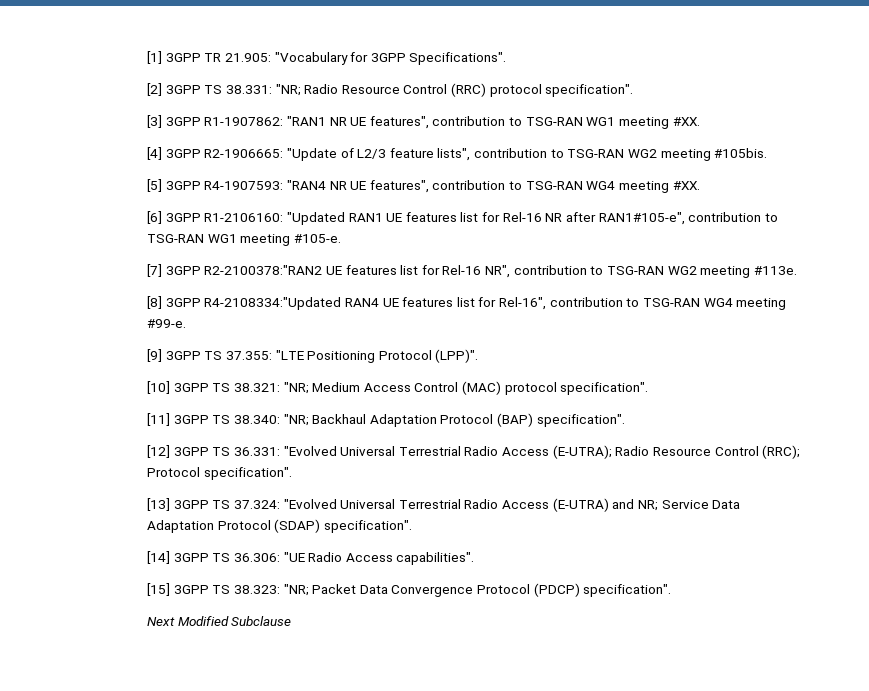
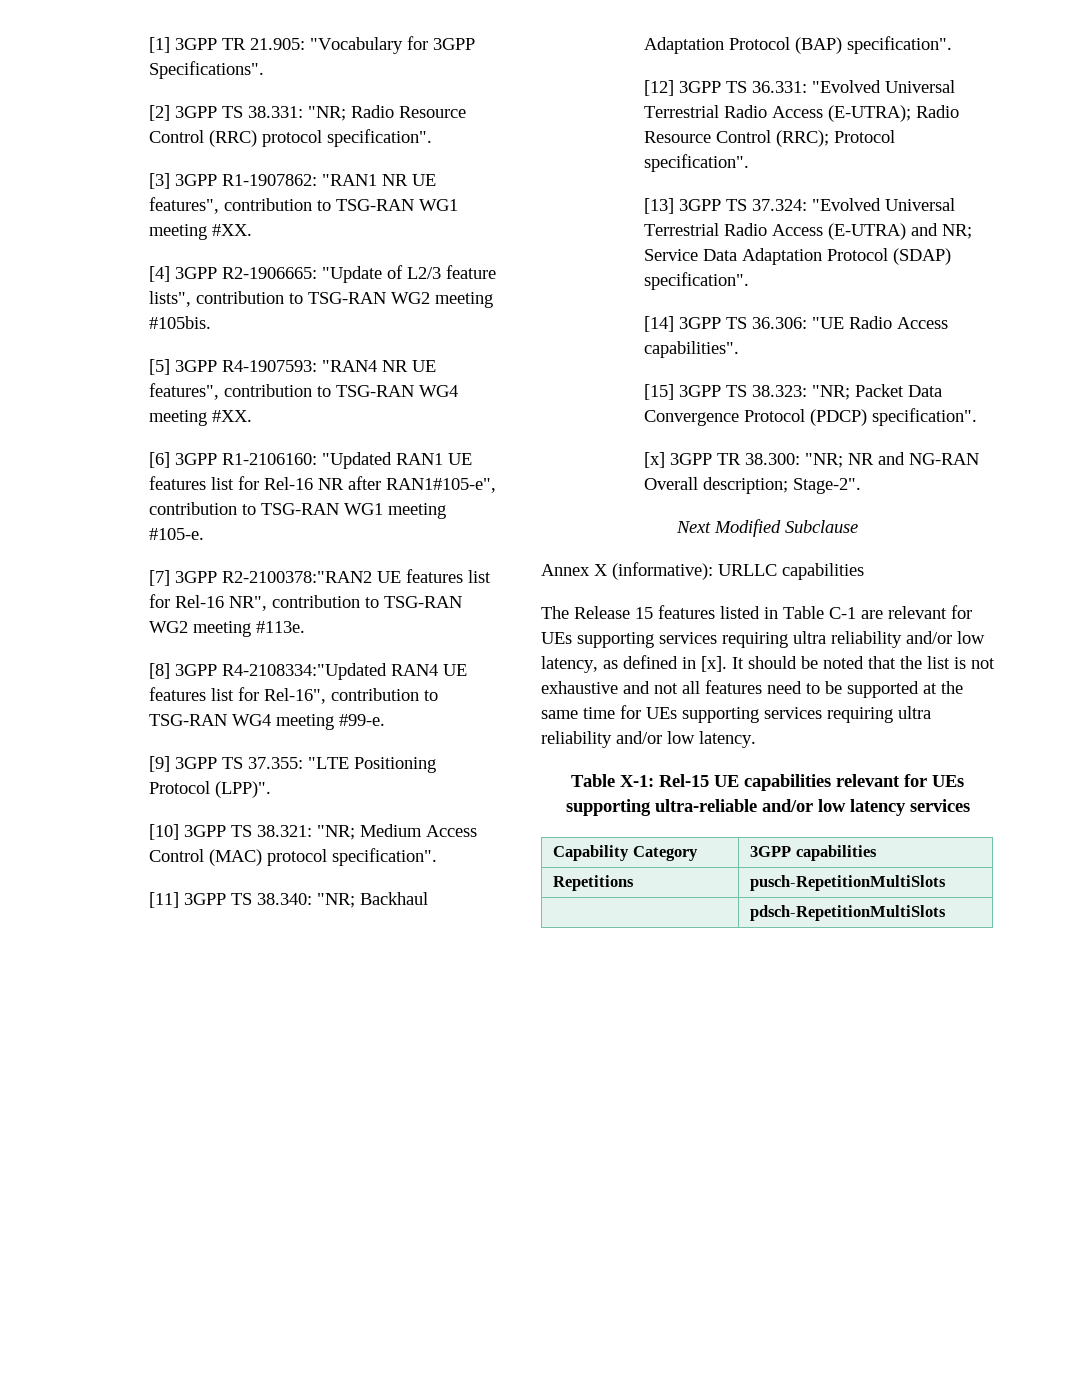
+ [x] 3GPP TR 38.300: "NR; NR and NG-RAN Overall description; Stage-2".
  Next Modified Subclause
+ Annex X (informative): URLLC capabilities
+ The Release 15 features listed in Table C-1 are relevant for UEs supporting services requiring ultra reliability and/or low latency, as defined in [x]. It should be noted that the list is not exhaustive and not all features need to be supported at the same time for UEs supporting services requiring ultra reliability and/or low latency.
+ Table X-1: Rel-15 UE capabilities relevant for UEs supporting ultra-reliable and/or low latency services
+ Capability Category | 3GPP capabilities
+ Repetitions | pusch-RepetitionMultiSlots
+ | pdsch-RepetitionMultiSlots

